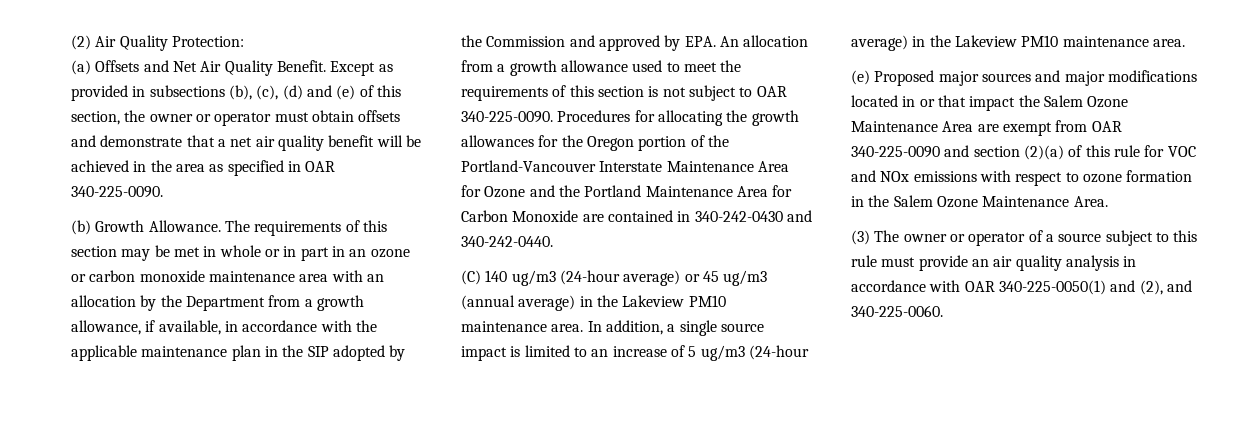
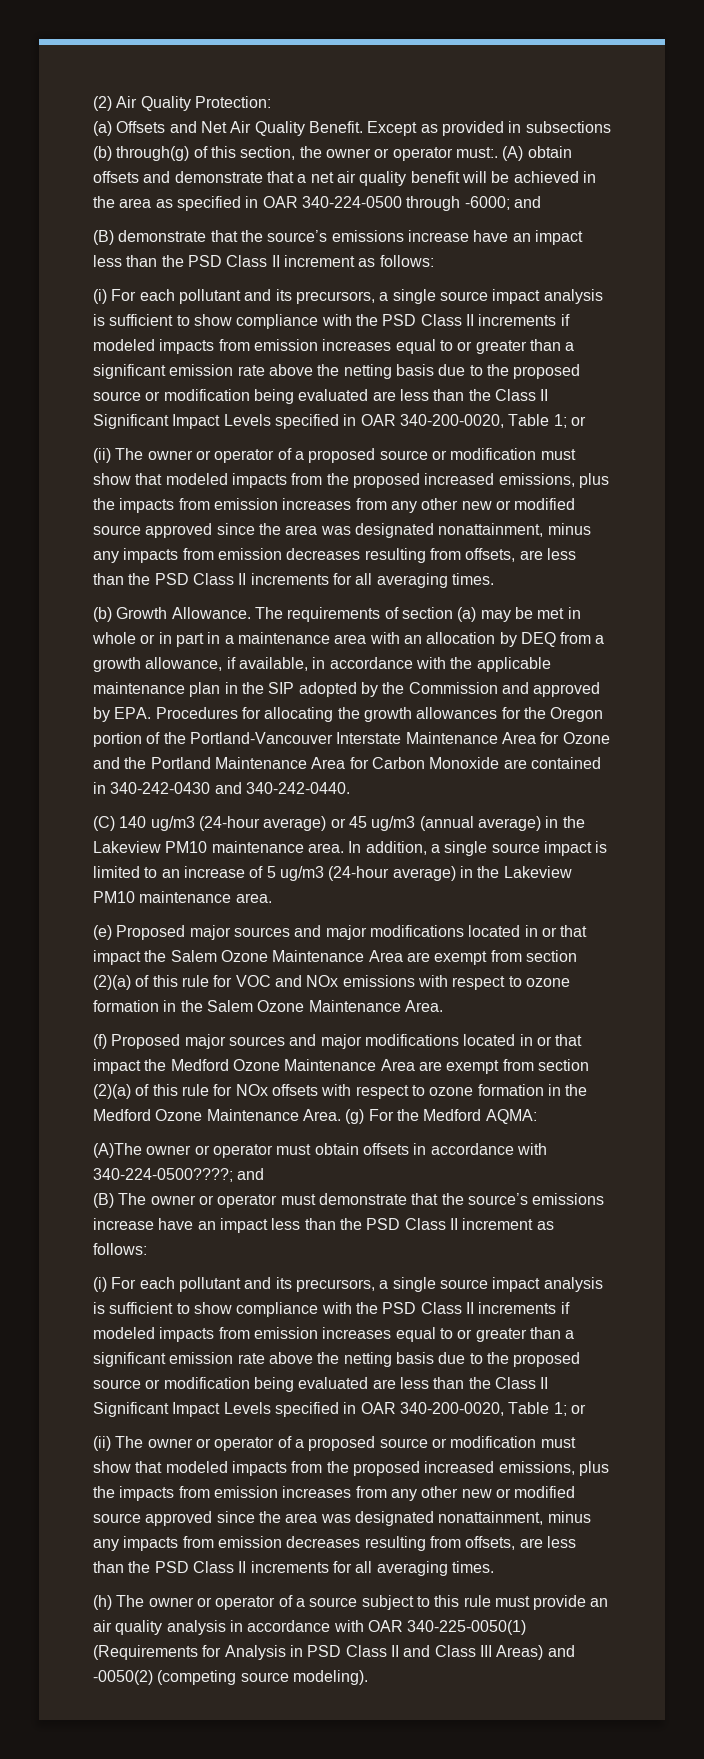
- Except as provided in subsections (b), (c), (d) and (e) of this section, the owner or operator must obtain offsets and demonstrate that a net air quality benefit will be achieved in the area as specified in OAR 340-225-0090.
+ Except as provided in subsections (b) through(g) of this section, the owner or operator must:. (A) obtain offsets and demonstrate that a net air quality benefit will be achieved in the area as specified in OAR 340-224-0500 through -6000; and
+ (B) demonstrate that the source’s emissions increase have an impact less than the PSD Class II increment as follows:
+ (i) For each pollutant and its precursors, a single source impact analysis is sufficient to show compliance with the PSD Class II increments if modeled impacts from emission increases equal to or greater than a significant emission rate above the netting basis due to the proposed source or modification being evaluated are less than the Class II Significant Impact Levels specified in OAR 340-200-0020, Table 1; or
+ (ii) The owner or operator of a proposed source or modification must show that modeled impacts from the proposed increased emissions, plus the impacts from emission increases from any other new or modified source approved since the area was designated nonattainment, minus any impacts from emission decreases resulting from offsets, are less than the PSD Class II increments for all averaging times.
- The requirements of this section may be met in whole or in part in an ozone or carbon monoxide maintenance area with an allocation by the Department from a growth allowance, if available, in accordance with the applicable maintenance plan in the SIP adopted by the Commission and approved by EPA. An allocation from a growth allowance used to meet the requirements of this section is not subject to OAR 340-225-0090. Procedures for allocating the growth allowances for the Oregon portion of the Portland-Vancouver Interstate Maintenance Area for Ozone and the Portland Maintenance Area for Carbon Monoxide are contained in 340-242-0430 and 340-242-0440.
+ The requirements of section (a) may be met in whole or in part in a maintenance area with an allocation by DEQ from a growth allowance, if available, in accordance with the applicable maintenance plan in the SIP adopted by the Commission and approved by EPA. Procedures for allocating the growth allowances for the Oregon portion of the Portland-Vancouver Interstate Maintenance Area for Ozone and the Portland Maintenance Area for Carbon Monoxide are contained in 340-242-0430 and 340-242-0440.
- (e) Proposed major sources and major modifications located in or that impact the Salem Ozone Maintenance Area are exempt from OAR 340-225-0090 and section (2)(a) of this rule for VOC and NOx emissions with respect to ozone formation in the Salem Ozone Maintenance Area.
+ (e) Proposed major sources and major modifications located in or that impact the Salem Ozone Maintenance Area are exempt from section (2)(a) of this rule for VOC and NOx emissions with respect to ozone formation in the Salem Ozone Maintenance Area.
- (3) The owner or operator of a source subject to this rule must provide an air quality analysis in accordance with OAR 340-225-0050(1) and (2), and 340-225-0060.
+ (f) Proposed major sources and major modifications located in or that impact the Medford Ozone Maintenance Area are exempt from section (2)(a) of this rule for NOx offsets with respect to ozone formation in the Medford Ozone Maintenance Area. (g) For the Medford AQMA:
+ (A)The owner or operator must obtain offsets in accordance with 340-224-0500????; and
+ (B) The owner or operator must demonstrate that the source’s emissions increase have an impact less than the PSD Class II increment as follows:
+ (i) For each pollutant and its precursors, a single source impact analysis is sufficient to show compliance with the PSD Class II increments if modeled impacts from emission increases equal to or greater than a significant emission rate above the netting basis due to the proposed source or modification being evaluated are less than the Class II Significant Impact Levels specified in OAR 340-200-0020, Table 1; or
+ (ii) The owner or operator of a proposed source or modification must show that modeled impacts from the proposed increased emissions, plus the impacts from emission increases from any other new or modified source approved since the area was designated nonattainment, minus any impacts from emission decreases resulting from offsets, are less than the PSD Class II increments for all averaging times.
+ (h) The owner or operator of a source subject to this rule must provide an air quality analysis in accordance with OAR 340-225-0050(1) (Requirements for Analysis in PSD Class II and Class III Areas) and -0050(2) (competing source modeling).

